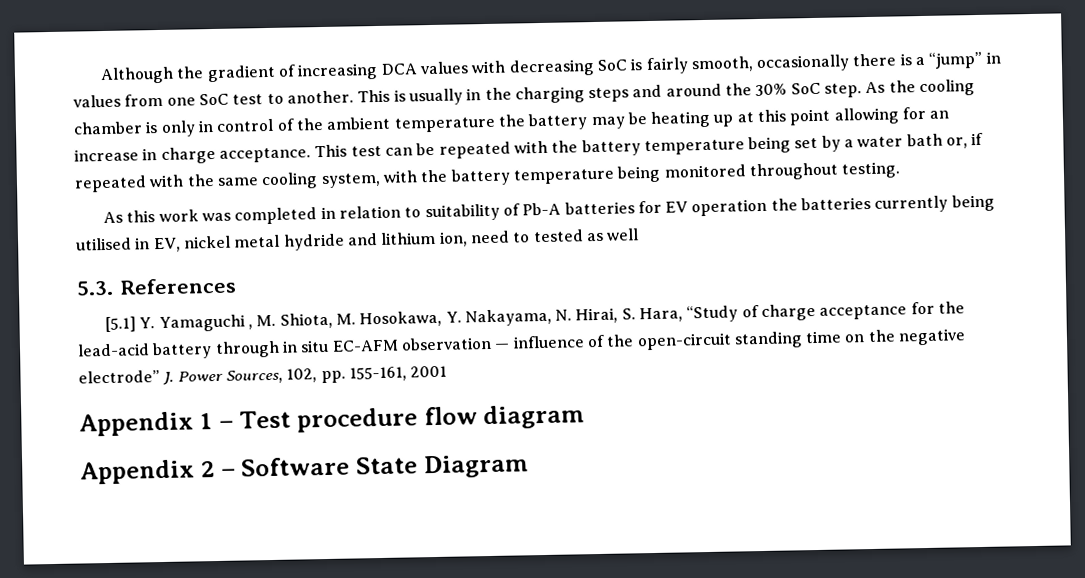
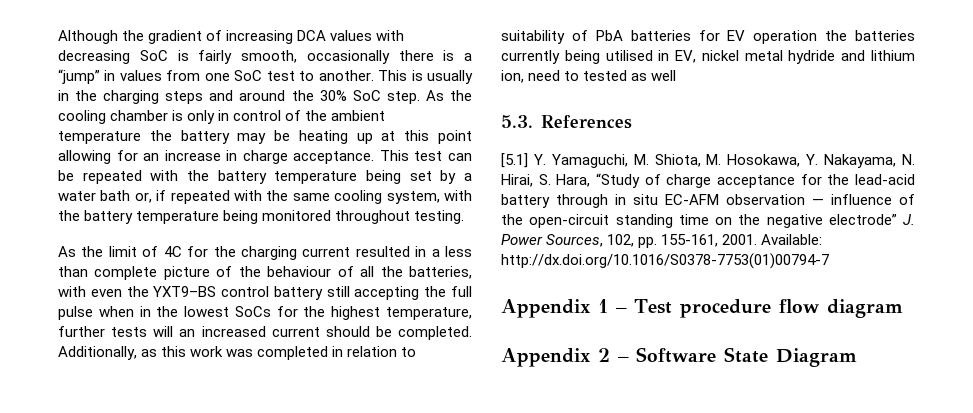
- As this work was completed in relation to suitability of Pb-A batteries for EV operation the batteries currently being utilised in EV, nickel metal hydride and lithium ion, need to tested as well
+ As the limit of 4C for the charging current resulted in a less than complete picture of the behaviour of all the batteries, with even the YXT9–BS control battery still accepting the full pulse when in the lowest SoCs for the highest temperature, further tests will an increased current should be completed. Additionally, as this work was completed in relation to suitability of PbA batteries for EV operation the batteries currently being utilised in EV, nickel metal hydride and lithium ion, need to tested as well
- [5.1] Y. Yamaguchi , M. Shiota, M. Hosokawa, Y. Nakayama, N. Hirai, S. Hara, “Study of charge acceptance for the lead-acid battery through in situ EC-AFM observation — influence of the open-circuit standing time on the negative electrode” J. Power Sources, 102, pp. 155-161, 2001
+ [5.1] Y. Yamaguchi, M. Shiota, M. Hosokawa, Y. Nakayama, N. Hirai, S. Hara, “Study of charge acceptance for the lead-acid battery through in situ EC-AFM observation — influence of the open-circuit standing time on the negative electrode” J. Power Sources, 102, pp. 155-161, 2001. Available: http://dx.doi.org/10.1016/S0378-7753(01)00794-7

